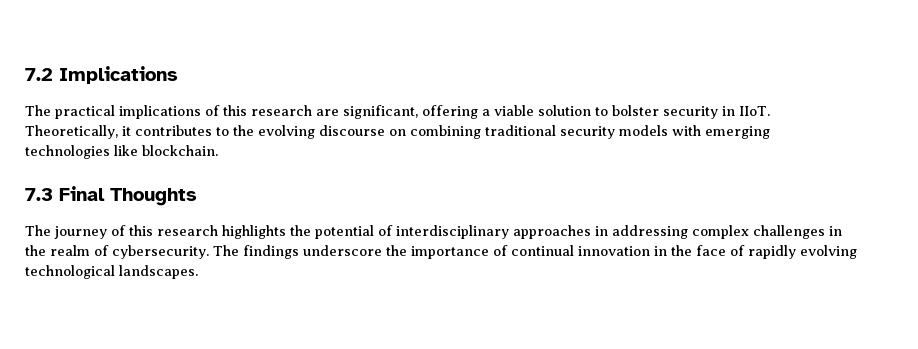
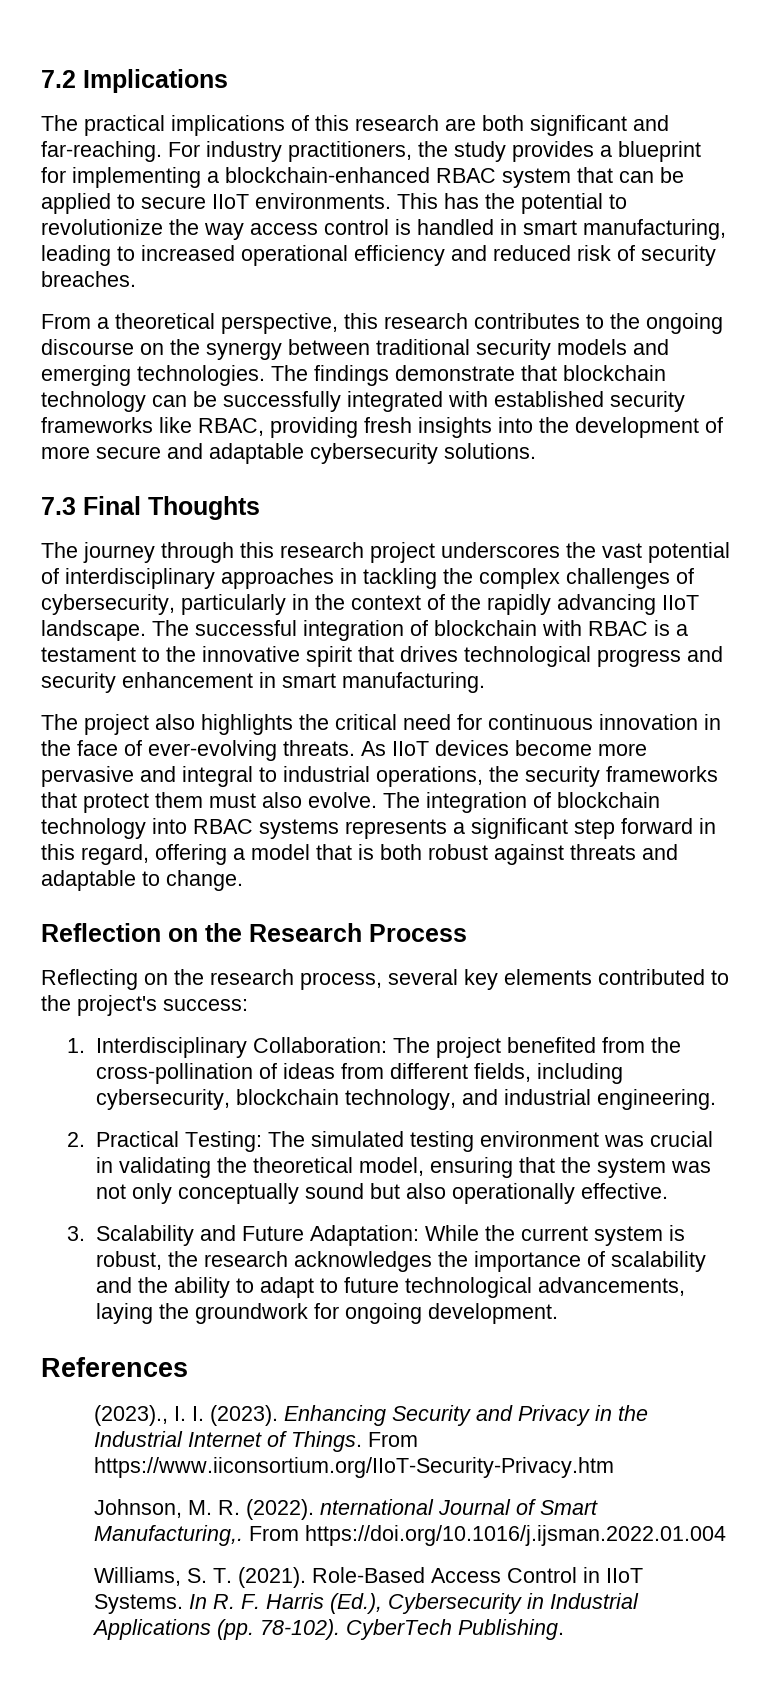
- The practical implications of this research are significant, offering a viable solution to bolster security in IIoT. Theoretically, it contributes to the evolving discourse on combining traditional security models with emerging technologies like blockchain.
+ The practical implications of this research are both significant and far-reaching. For industry practitioners, the study provides a blueprint for implementing a blockchain-enhanced RBAC system that can be applied to secure IIoT environments. This has the potential to revolutionize the way access control is handled in smart manufacturing, leading to increased operational efficiency and reduced risk of security breaches.
+ From a theoretical perspective, this research contributes to the ongoing discourse on the synergy between traditional security models and emerging technologies. The findings demonstrate that blockchain technology can be successfully integrated with established security frameworks like RBAC, providing fresh insights into the development of more secure and adaptable cybersecurity solutions.
- The journey of this research highlights the potential of interdisciplinary approaches in addressing complex challenges in the realm of cybersecurity. The findings underscore the importance of continual innovation in the face of rapidly evolving technological landscapes.
+ The journey through this research project underscores the vast potential of interdisciplinary approaches in tackling the complex challenges of cybersecurity, particularly in the context of the rapidly advancing IIoT landscape. The successful integration of blockchain with RBAC is a testament to the innovative spirit that drives technological progress and security enhancement in smart manufacturing.
+ The project also highlights the critical need for continuous innovation in the face of ever-evolving threats. As IIoT devices become more pervasive and integral to industrial operations, the security frameworks that protect them must also evolve. The integration of blockchain technology into RBAC systems represents a significant step forward in this regard, offering a model that is both robust against threats and adaptable to change.
+ Reflection on the Research Process
+ Reflecting on the research process, several key elements contributed to the project's success:
+ 1. Interdisciplinary Collaboration: The project benefited from the cross-pollination of ideas from different fields, including cybersecurity, blockchain technology, and industrial engineering.
+ 2. Practical Testing: The simulated testing environment was crucial in validating the theoretical model, ensuring that the system was not only conceptually sound but also operationally effective.
+ 3. Scalability and Future Adaptation: While the current system is robust, the research acknowledges the importance of scalability and the ability to adapt to future technological advancements, laying the groundwork for ongoing development.
+ References
+ (2023)., I. I. (2023). Enhancing Security and Privacy in the Industrial Internet of Things. From https://www.iiconsortium.org/IIoT-Security-Privacy.htm
+ Johnson, M. R. (2022). nternational Journal of Smart Manufacturing,. From https://doi.org/10.1016/j.ijsman.2022.01.004
+ Williams, S. T. (2021). Role-Based Access Control in IIoT Systems. In R. F. Harris (Ed.), Cybersecurity in Industrial Applications (pp. 78-102). CyberTech Publishing.

